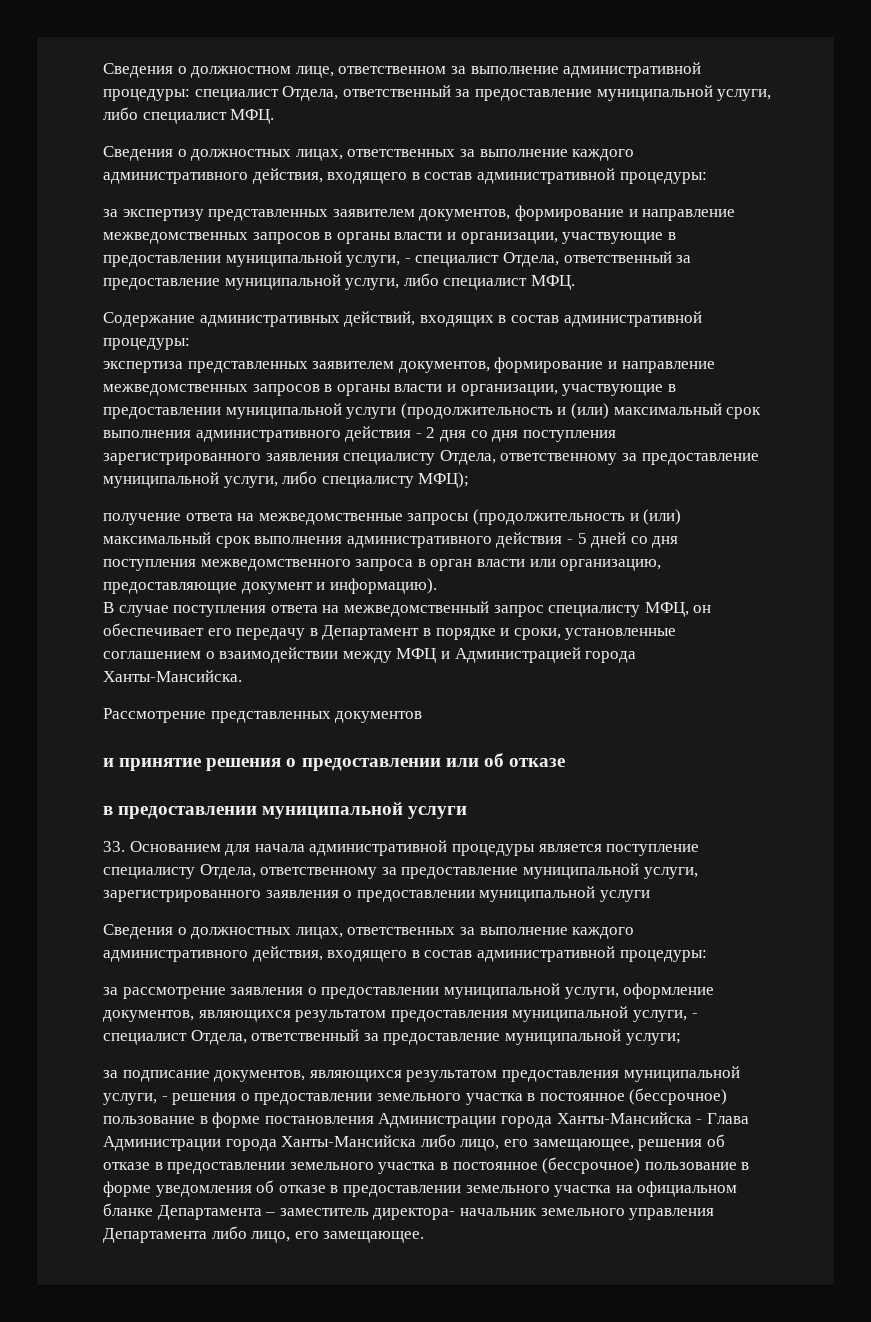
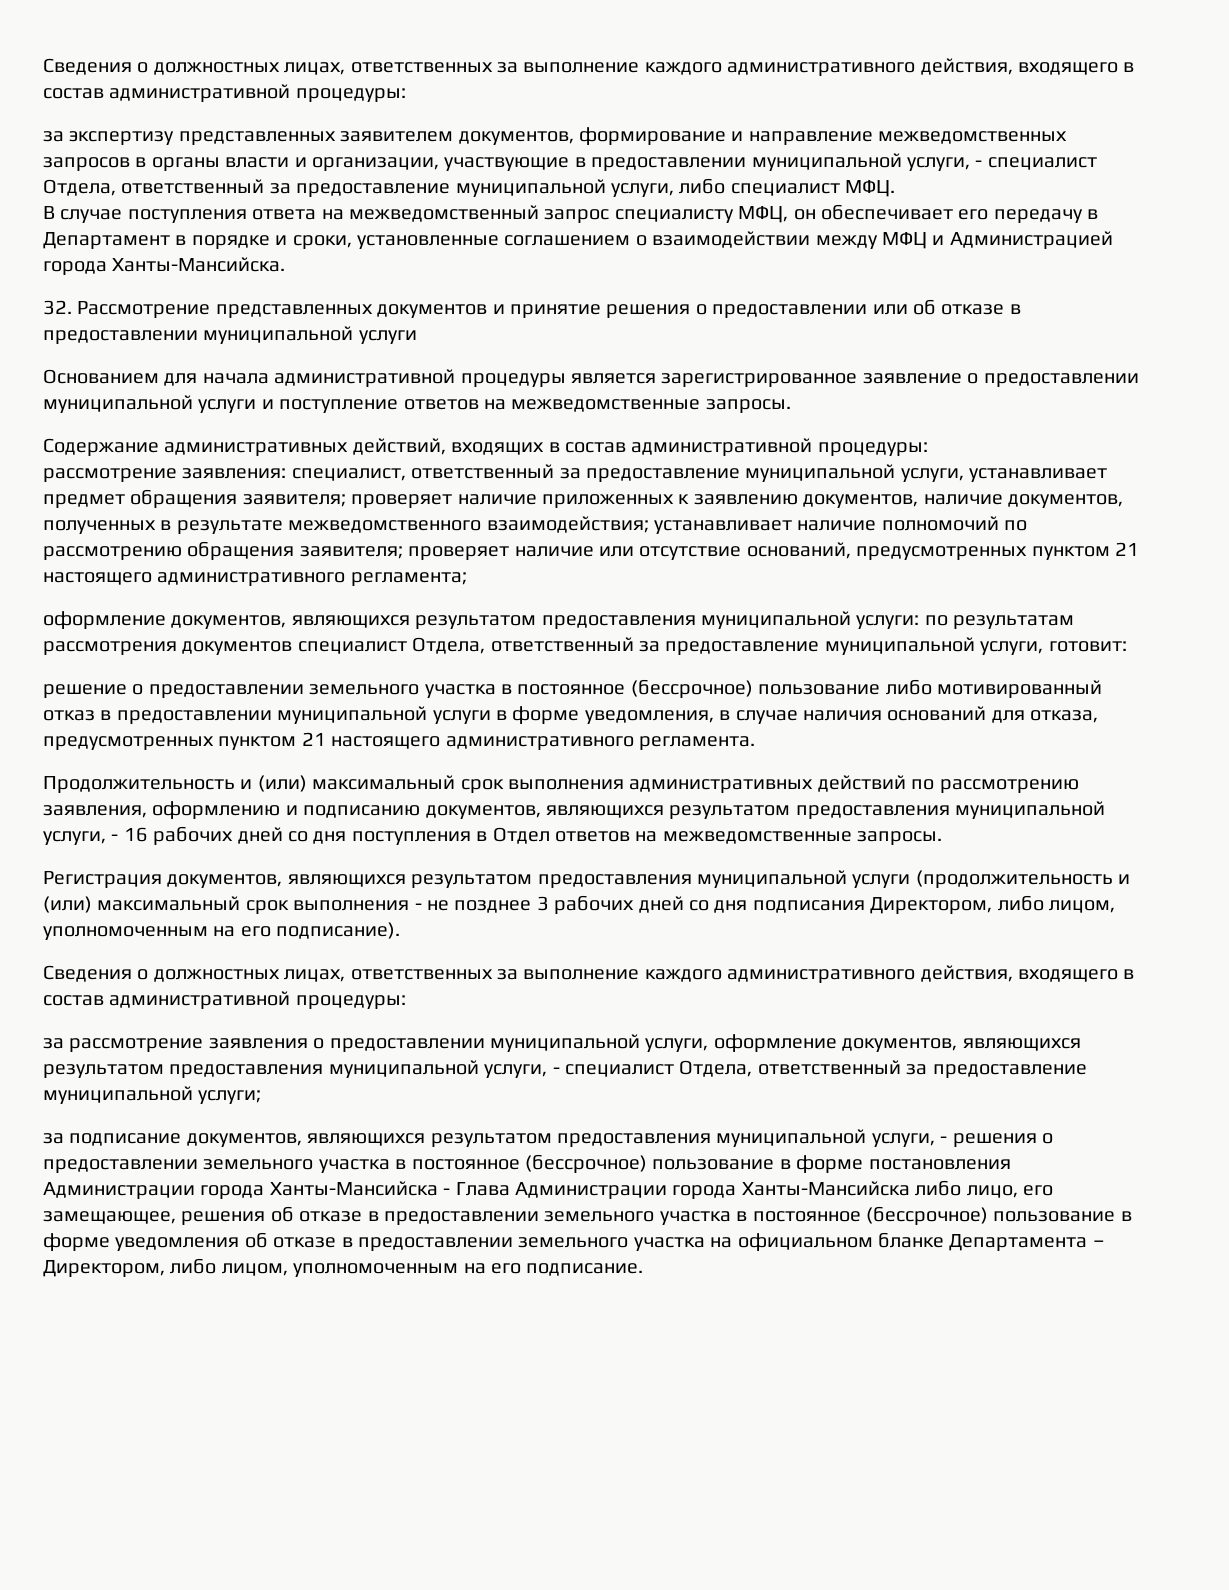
- Сведения о должностном лице, ответственном за выполнение административной процедуры: специалист Отдела, ответственный за предоставление муниципальной услуги, либо специалист МФЦ.
- Содержание административных действий, входящих в состав административной процедуры:
- экспертиза представленных заявителем документов, формирование и направление межведомственных запросов в органы власти и организации, участвующие в предоставлении муниципальной услуги (продолжительность и (или) максимальный срок выполнения административного действия - 2 дня со дня поступления зарегистрированного заявления специалисту Отдела, ответственному за предоставление муниципальной услуги, либо специалисту МФЦ);
- получение ответа на межведомственные запросы (продолжительность и (или) максимальный срок выполнения административного действия - 5 дней со дня поступления межведомственного запроса в орган власти или организацию, предоставляющие документ и информацию).
- Рассмотрение представленных документов
- и принятие решения о предоставлении или об отказе
- в предоставлении муниципальной услуги
+ 32. Рассмотрение представленных документов и принятие решения о предоставлении или об отказе в предоставлении муниципальной услуги
- 33. Основанием для начала административной процедуры является поступление специалисту Отдела, ответственному за предоставление муниципальной услуги, зарегистрированного заявления о предоставлении муниципальной услуги
+ Основанием для начала административной процедуры является зарегистрированное заявление о предоставлении муниципальной услуги и поступление ответов на межведомственные запросы.
+ Содержание административных действий, входящих в состав административной процедуры:
+ рассмотрение заявления: специалист, ответственный за предоставление муниципальной услуги, устанавливает предмет обращения заявителя; проверяет наличие приложенных к заявлению документов, наличие документов, полученных в результате межведомственного взаимодействия; устанавливает наличие полномочий по рассмотрению обращения заявителя; проверяет наличие или отсутствие оснований, предусмотренных пунктом 21 настоящего административного регламента;
+ оформление документов, являющихся результатом предоставления муниципальной услуги: по результатам рассмотрения документов специалист Отдела, ответственный за предоставление муниципальной услуги, готовит:
+ решение о предоставлении земельного участка в постоянное (бессрочное) пользование либо мотивированный отказ в предоставлении муниципальной услуги в форме уведомления, в случае наличия оснований для отказа, предусмотренных пунктом 21 настоящего административного регламента.
+ Продолжительность и (или) максимальный срок выполнения административных действий по рассмотрению заявления, оформлению и подписанию документов, являющихся результатом предоставления муниципальной услуги, - 16 рабочих дней со дня поступления в Отдел ответов на межведомственные запросы.
+ Регистрация документов, являющихся результатом предоставления муниципальной услуги (продолжительность и (или) максимальный срок выполнения - не позднее 3 рабочих дней со дня подписания Директором, либо лицом, уполномоченным на его подписание).
- за подписание документов, являющихся результатом предоставления муниципальной услуги, - решения о предоставлении земельного участка в постоянное (бессрочное) пользование в форме постановления Администрации города Ханты-Мансийска - Глава Администрации города Ханты-Мансийска либо лицо, его замещающее, решения об отказе в предоставлении земельного участка в постоянное (бессрочное) пользование в форме уведомления об отказе в предоставлении земельного участка на официальном бланке Департамента – заместитель директора- начальник земельного управления Департамента либо лицо, его замещающее.
+ за подписание документов, являющихся результатом предоставления муниципальной услуги, - решения о предоставлении земельного участка в постоянное (бессрочное) пользование в форме постановления Администрации города Ханты-Мансийска - Глава Администрации города Ханты-Мансийска либо лицо, его замещающее, решения об отказе в предоставлении земельного участка в постоянное (бессрочное) пользование в форме уведомления об отказе в предоставлении земельного участка на официальном бланке Департамента – Директором, либо лицом, уполномоченным на его подписание.

